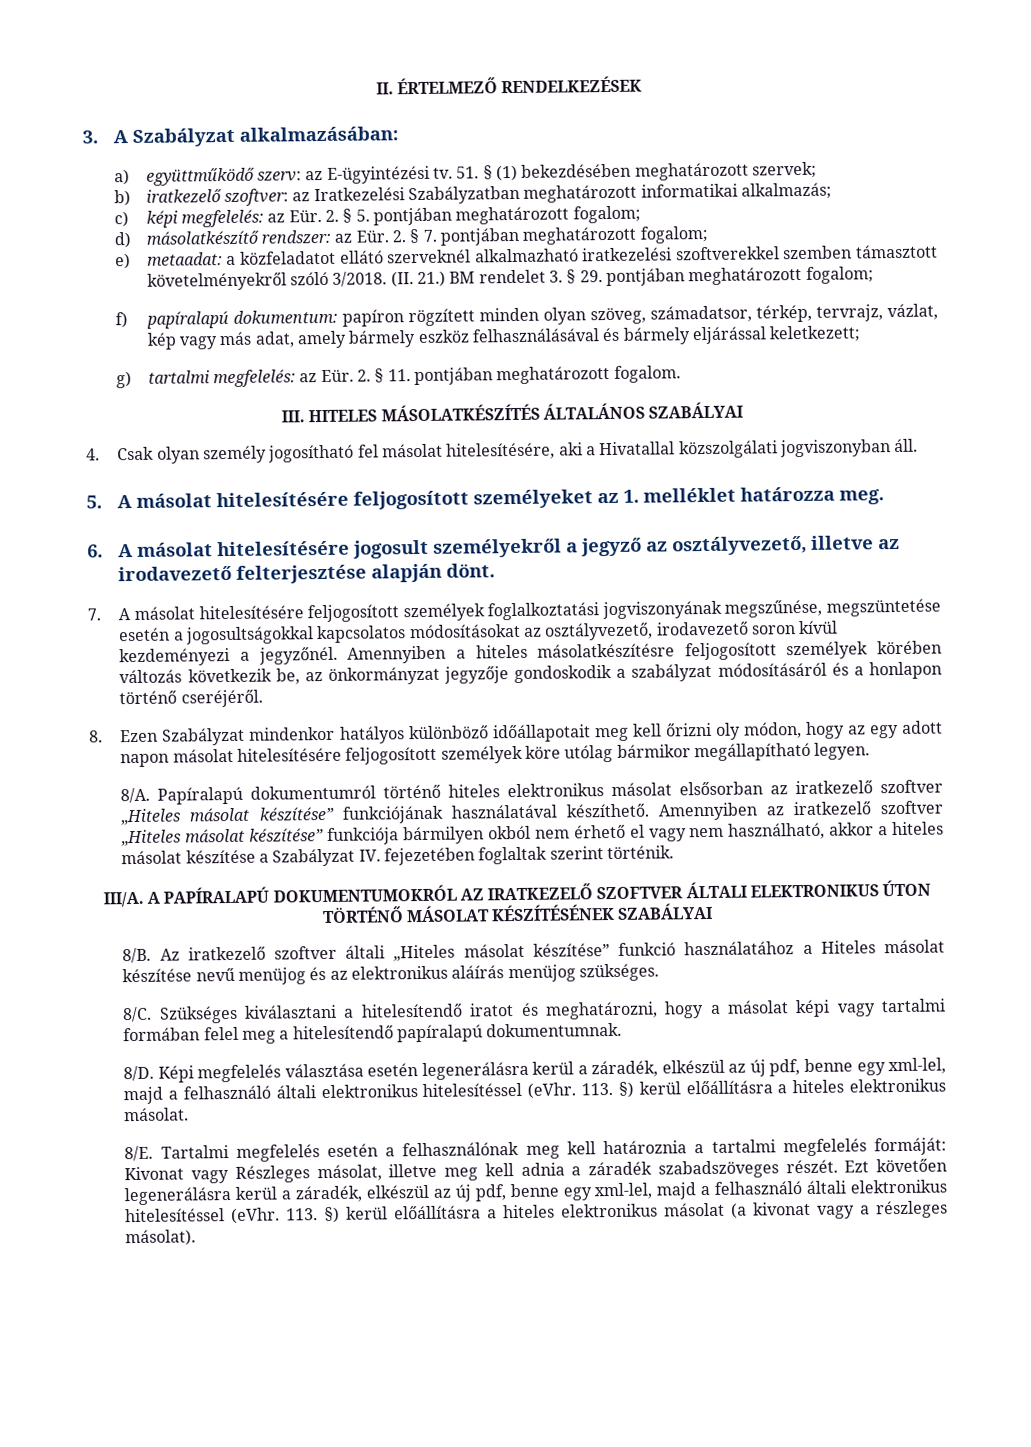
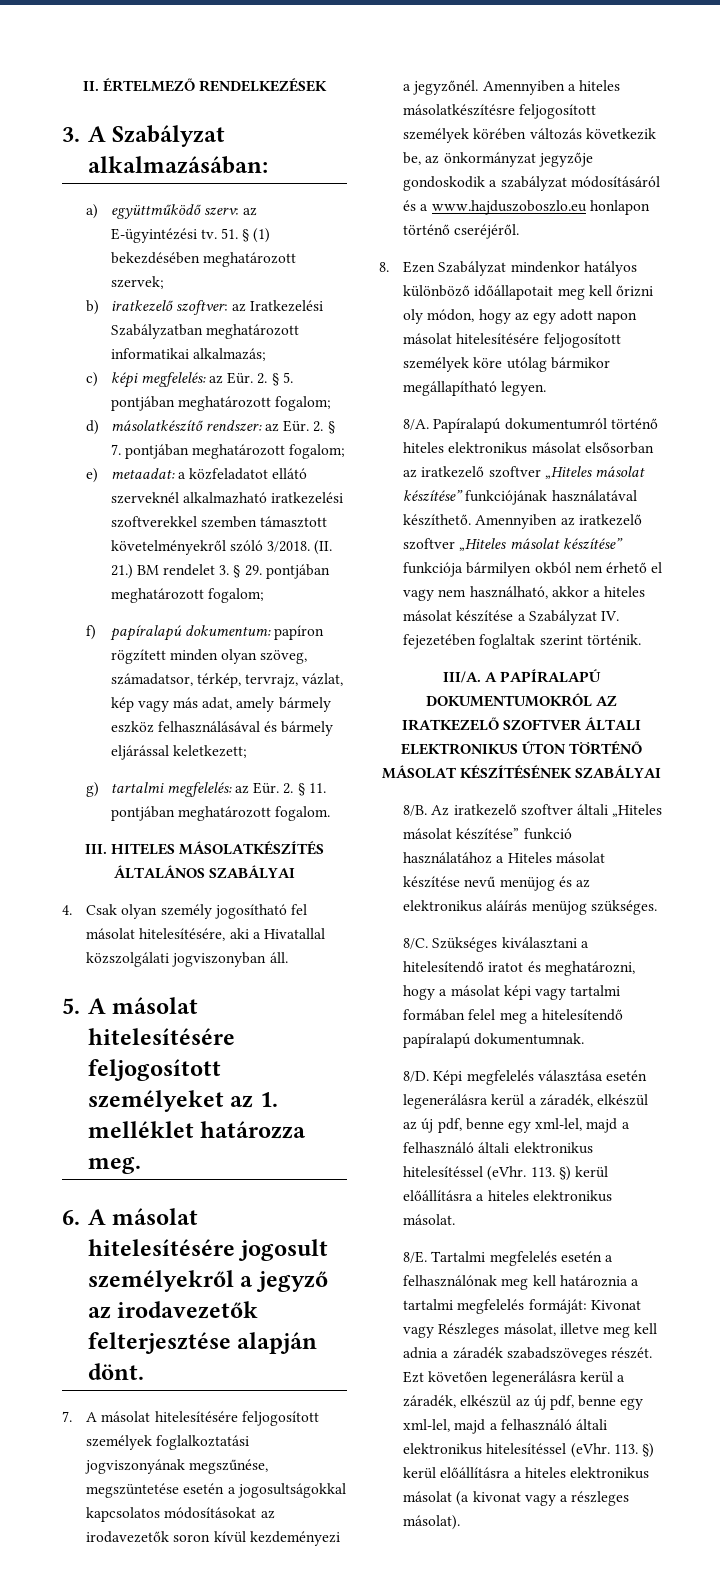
- 6. A másolat hitelesítésére jogosult személyekről a jegyző az osztályvezető, illetve az irodavezető felterjesztése alapján dönt.
+ 6. A másolat hitelesítésére jogosult személyekről a jegyző az irodavezetők felterjesztése alapján dönt.
- 7. A másolat hitelesítésére feljogosított személyek foglalkoztatási jogviszonyának megszűnése, megszüntetése esetén a jogosultságokkal kapcsolatos módosításokat az osztályvezető, irodavezető soron kívül kezdeményezi a jegyzőnél.
+ 7. A másolat hitelesítésére feljogosított személyek foglalkoztatási jogviszonyának megszűnése, megszüntetése esetén a jogosultságokkal kapcsolatos módosításokat az irodavezetők soron kívül kezdeményezi a jegyzőnél.
- Amennyiben a hiteles másolatkészítésre feljogosított személyek körében változás következik be, az önkormányzat jegyzője gondoskodik a szabályzat módosításáról és a honlapon történő cseréjéről.
+ Amennyiben a hiteles másolatkészítésre feljogosított személyek körében változás következik be, az önkormányzat jegyzője gondoskodik a szabályzat módosításáról és a www.hajduszoboszlo.eu honlapon történő cseréjéről.

